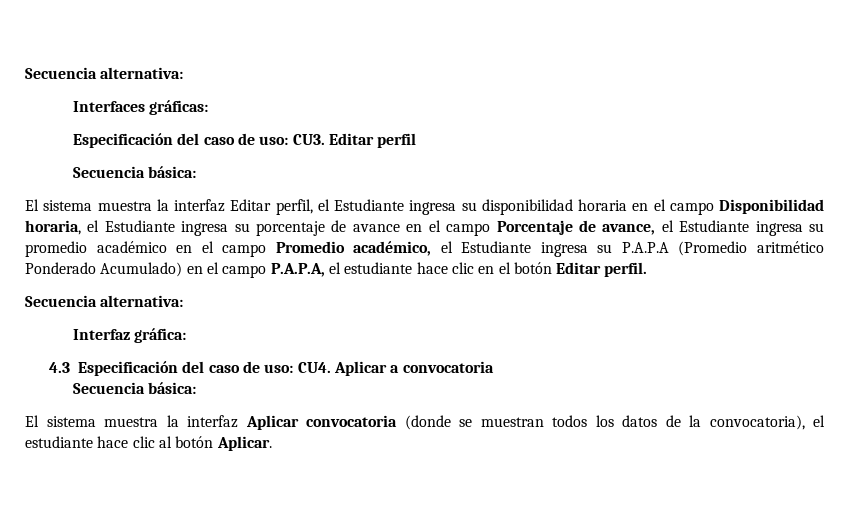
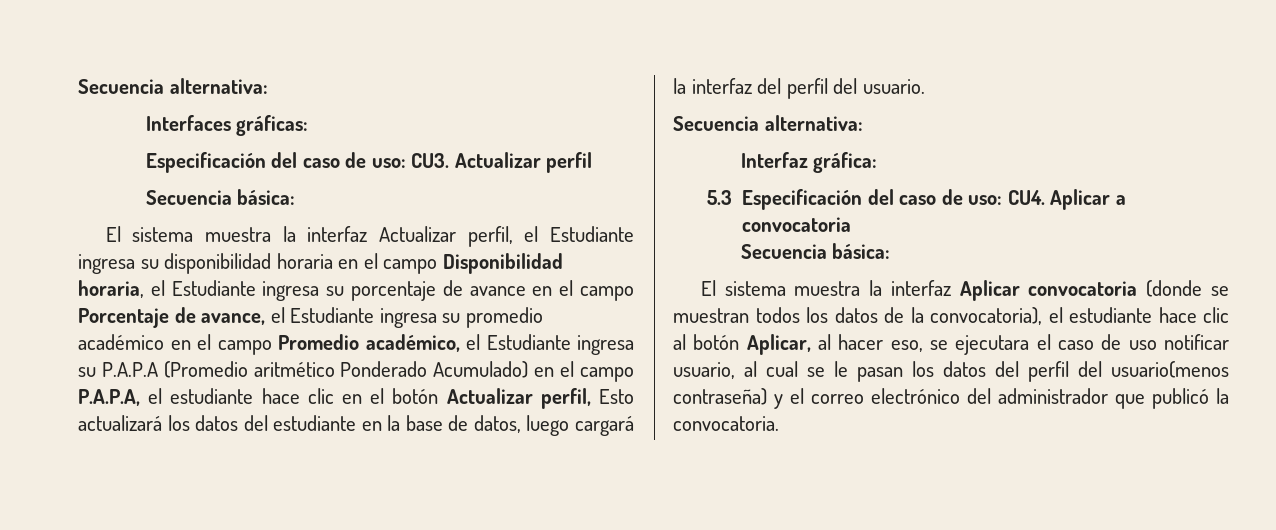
- Especificación del caso de uso: CU3. Editar perfil
+ Especificación del caso de uso: CU3. Actualizar perfil
- El sistema muestra la interfaz Editar perfil, el Estudiante ingresa su disponibilidad horaria en el campo Disponibilidad horaria, el Estudiante ingresa su porcentaje de avance en el campo Porcentaje de avance, el Estudiante ingresa su promedio académico en el campo Promedio académico, el Estudiante ingresa su P.A.P.A (Promedio aritmético Ponderado Acumulado) en el campo P.A.P.A, el estudiante hace clic en el botón Editar perfil.
+ El sistema muestra la interfaz Actualizar perfil, el Estudiante ingresa su disponibilidad horaria en el campo Disponibilidad horaria, el Estudiante ingresa su porcentaje de avance en el campo Porcentaje de avance, el Estudiante ingresa su promedio académico en el campo Promedio académico, el Estudiante ingresa su P.A.P.A (Promedio aritmético Ponderado Acumulado) en el campo P.A.P.A, el estudiante hace clic en el botón Actualizar perfil, Esto actualizará los datos del estudiante en la base de datos, luego cargará la interfaz del perfil del usuario.
- 4.3 Especificación del caso de uso: CU4. Aplicar a convocatoria
+ 5.3 Especificación del caso de uso: CU4. Aplicar a convocatoria
- El sistema muestra la interfaz Aplicar convocatoria (donde se muestran todos los datos de la convocatoria), el estudiante hace clic al botón Aplicar.
+ El sistema muestra la interfaz Aplicar convocatoria (donde se muestran todos los datos de la convocatoria), el estudiante hace clic al botón Aplicar, al hacer eso, se ejecutara el caso de uso notificar usuario, al cual se le pasan los datos del perfil del usuario(menos contraseña) y el correo electrónico del administrador que publicó la convocatoria.

